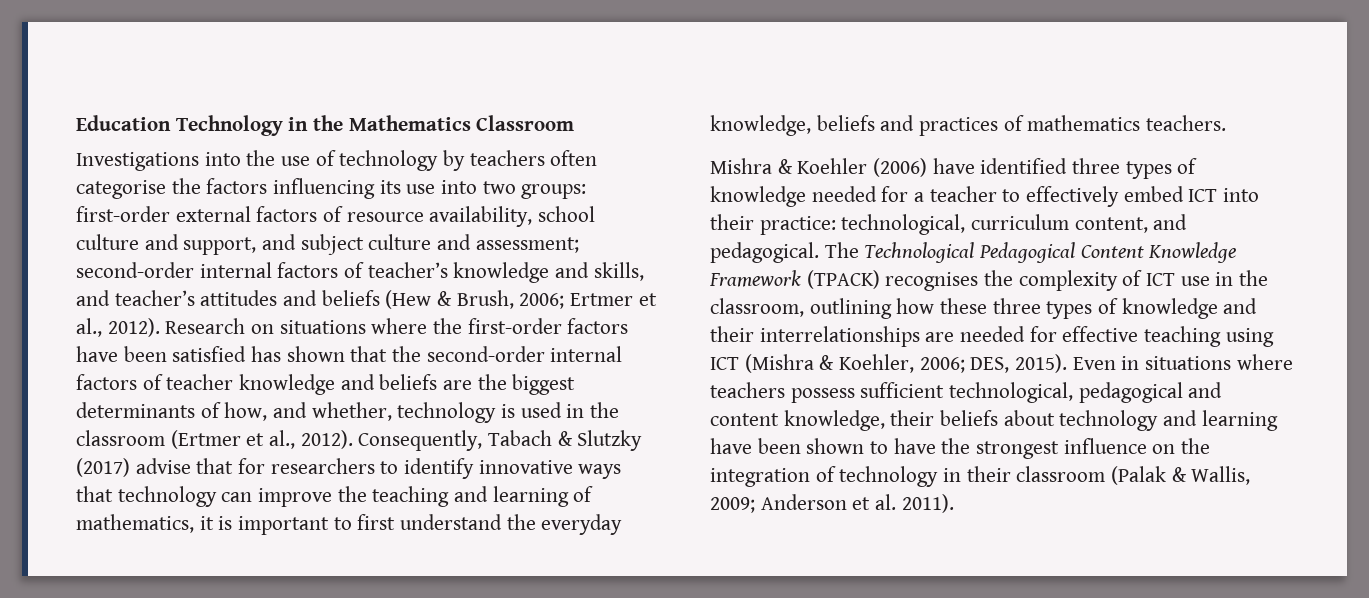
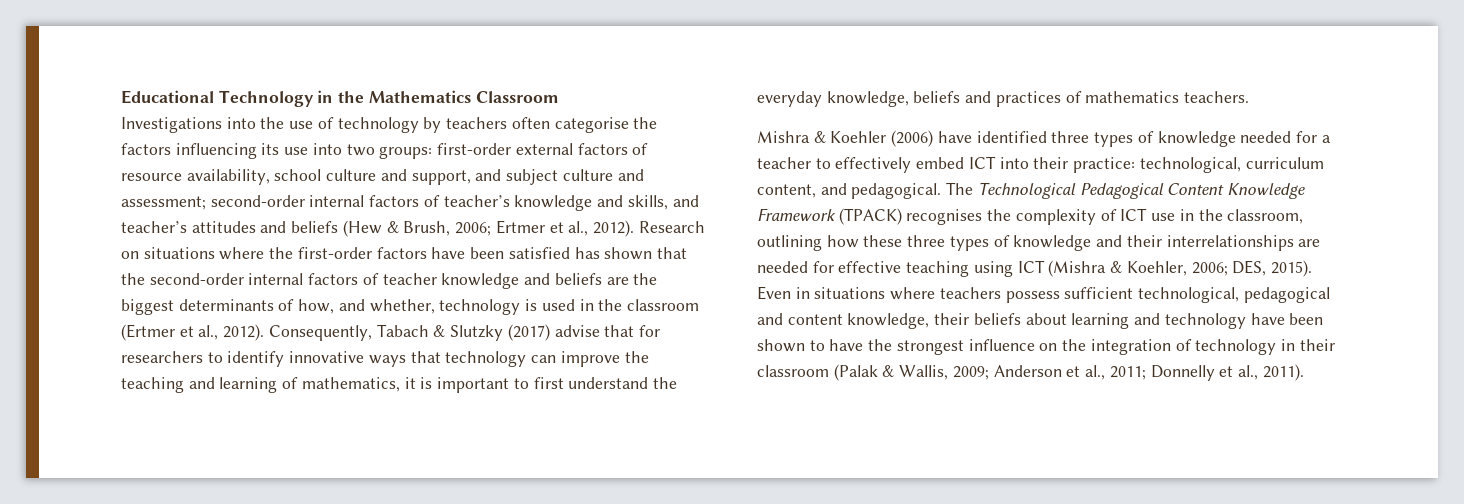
- Education Technology in the Mathematics Classroom
+ Educational Technology in the Mathematics Classroom
- Even in situations where teachers possess sufficient technological, pedagogical and content knowledge, their beliefs about technology and learning have been shown to have the strongest influence on the integration of technology in their classroom (Palak & Wallis, 2009; Anderson et al. 2011).
+ Even in situations where teachers possess sufficient technological, pedagogical and content knowledge, their beliefs about learning and technology have been shown to have the strongest influence on the integration of technology in their classroom (Palak & Wallis, 2009; Anderson et al., 2011; Donnelly et al., 2011).

